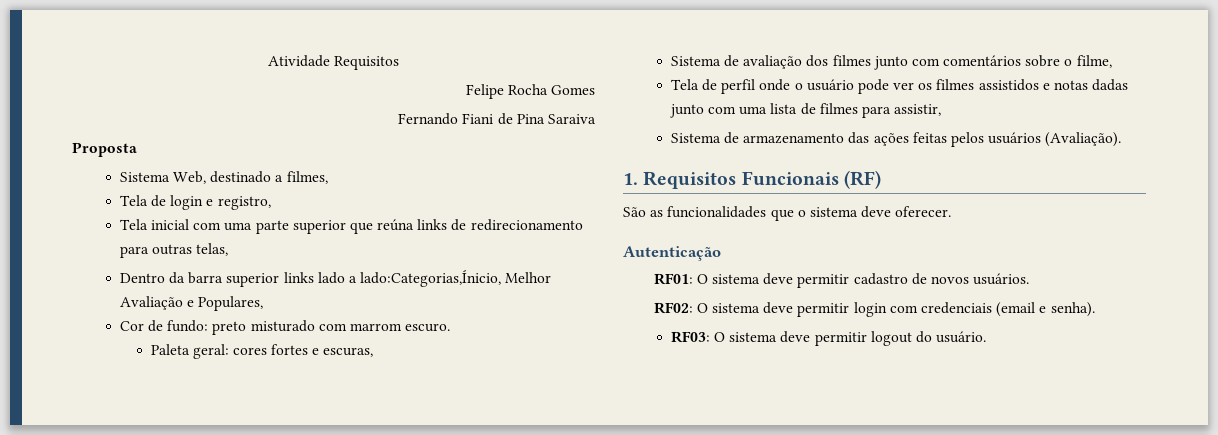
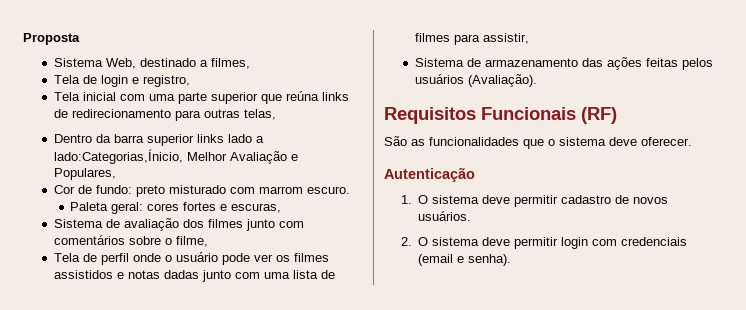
- Atividade Requisitos
- Felipe Rocha Gomes
- Fernando Fiani de Pina Saraiva
- 1. Requisitos Funcionais (RF)
+ Requisitos Funcionais (RF)
- RF01: O sistema deve permitir cadastro de novos usuários.
+ 1. O sistema deve permitir cadastro de novos usuários.
- RF02: O sistema deve permitir login com credenciais (email e senha).
+ 2. O sistema deve permitir login com credenciais (email e senha).
- RF03: O sistema deve permitir logout do usuário.

